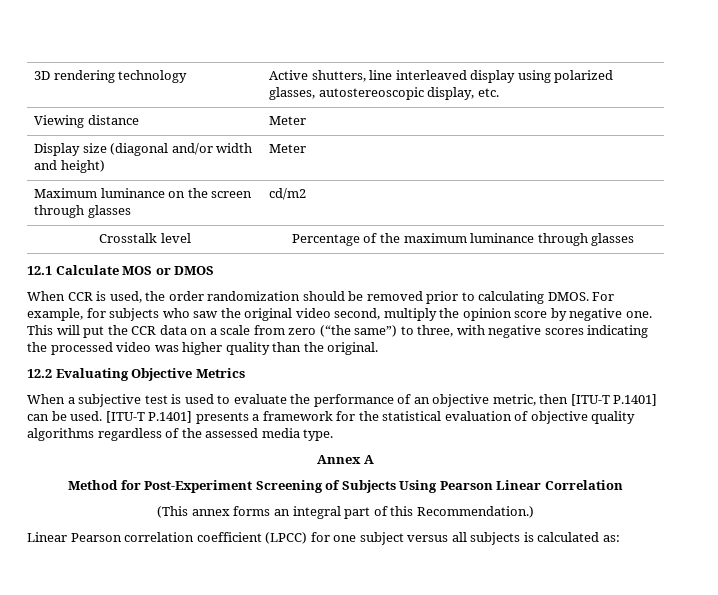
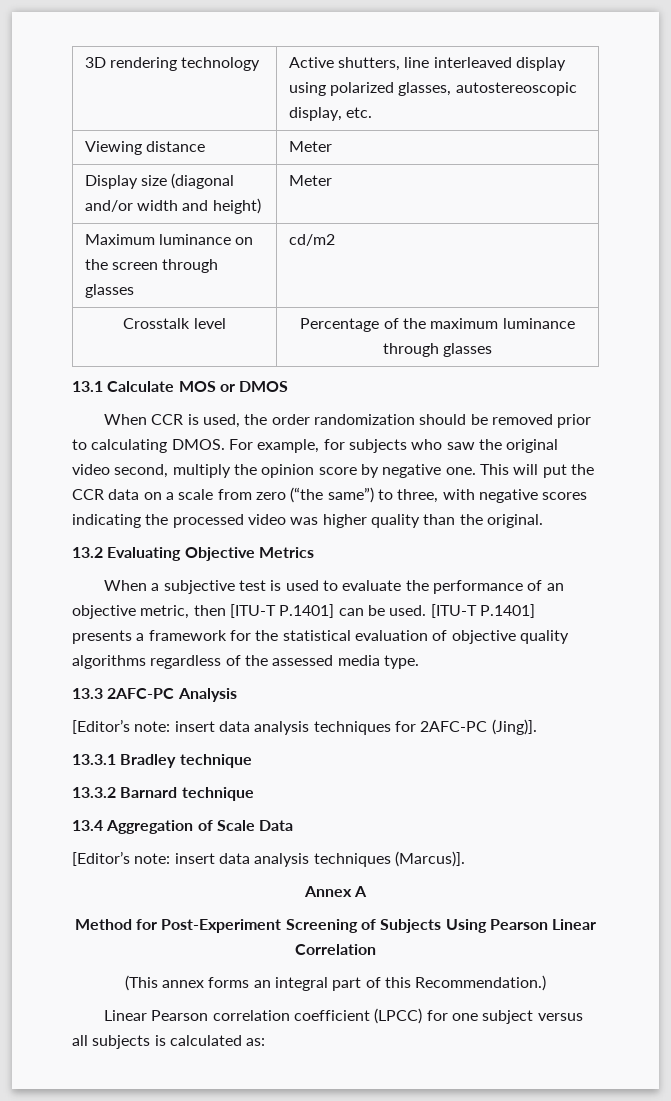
- 12.1 Calculate MOS or DMOS
+ 13.1 Calculate MOS or DMOS
- 12.2 Evaluating Objective Metrics
+ 13.2 Evaluating Objective Metrics
+ 13.3 2AFC-PC Analysis
+ [Editor’s note: insert data analysis techniques for 2AFC-PC (Jing)].
+ 13.3.1 Bradley technique
+ 13.3.2 Barnard technique
+ 13.4 Aggregation of Scale Data
+ [Editor’s note: insert data analysis techniques (Marcus)].

